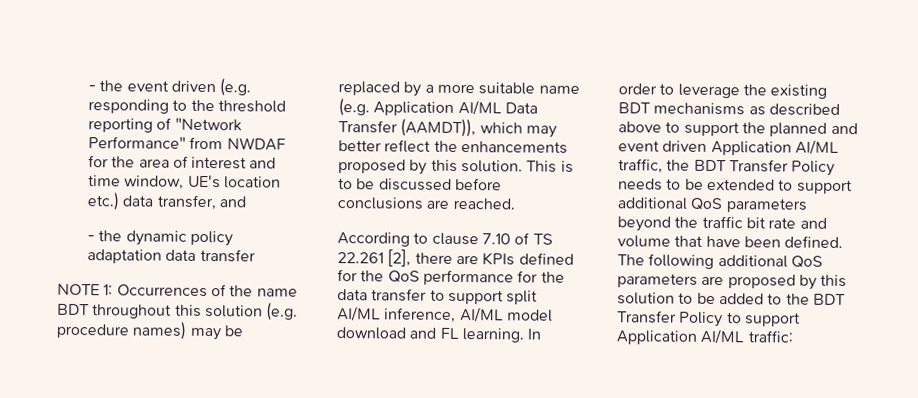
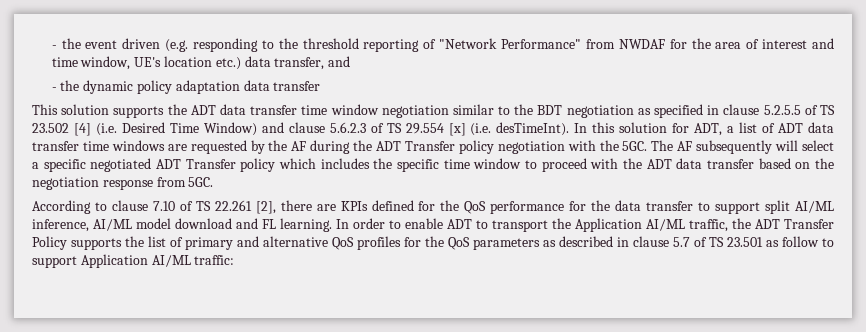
- NOTE 1: Occurrences of the name BDT throughout this solution (e.g. procedure names) may be replaced by a more suitable name (e.g. Application AI/ML Data Transfer (AAMDT)), which may better reflect the enhancements proposed by this solution. This is to be discussed before conclusions are reached.
+ This solution supports the ADT data transfer time window negotiation similar to the BDT negotiation as specified in clause 5.2.5.5 of TS 23.502 [4] (i.e. Desired Time Window) and clause 5.6.2.3 of TS 29.554 [x] (i.e. desTimeInt). In this solution for ADT, a list of ADT data transfer time windows are requested by the AF during the ADT Transfer policy negotiation with the 5GC. The AF subsequently will select a specific negotiated ADT Transfer policy which includes the specific time window to proceed with the ADT data transfer based on the negotiation response from 5GC.
- In order to leverage the existing BDT mechanisms as described above to support the planned and event driven Application AI/ML traffic, the BDT Transfer Policy needs to be extended to support additional QoS parameters beyond the traffic bit rate and volume that have been defined. The following additional QoS parameters are proposed by this solution to be added to the BDT Transfer Policy to support Application AI/ML traffic:
+ In order to enable ADT to transport the Application AI/ML traffic, the ADT Transfer Policy supports the list of primary and alternative QoS profiles for the QoS parameters as described in clause 5.7 of TS 23.501 as follow to support Application AI/ML traffic:

